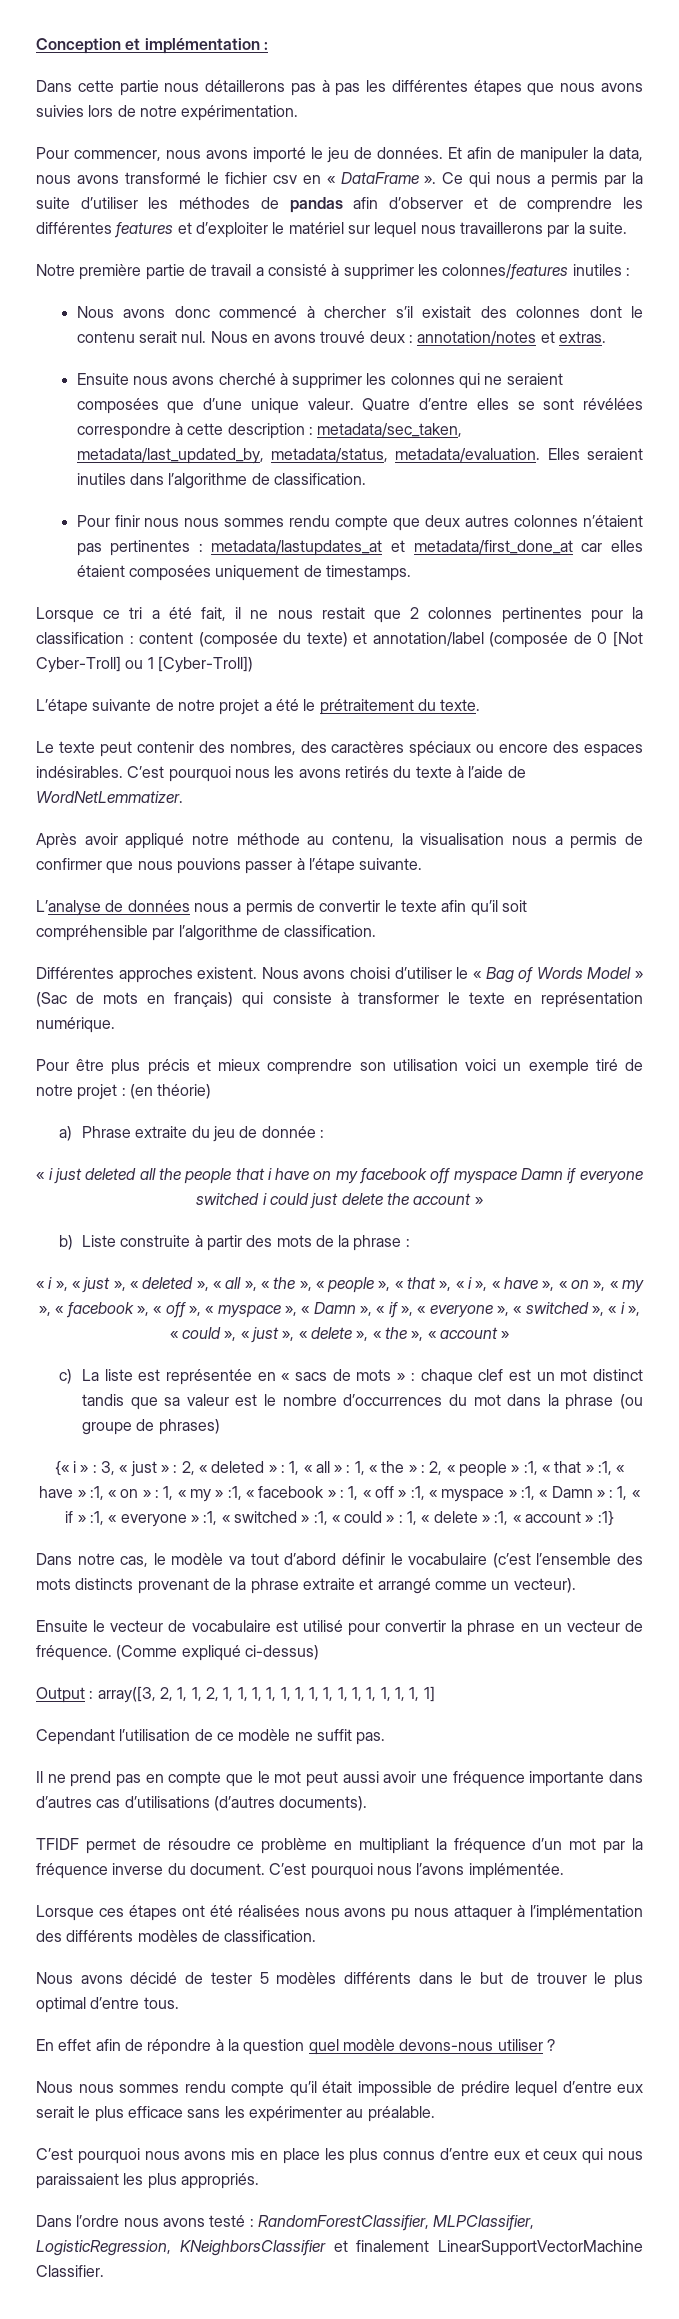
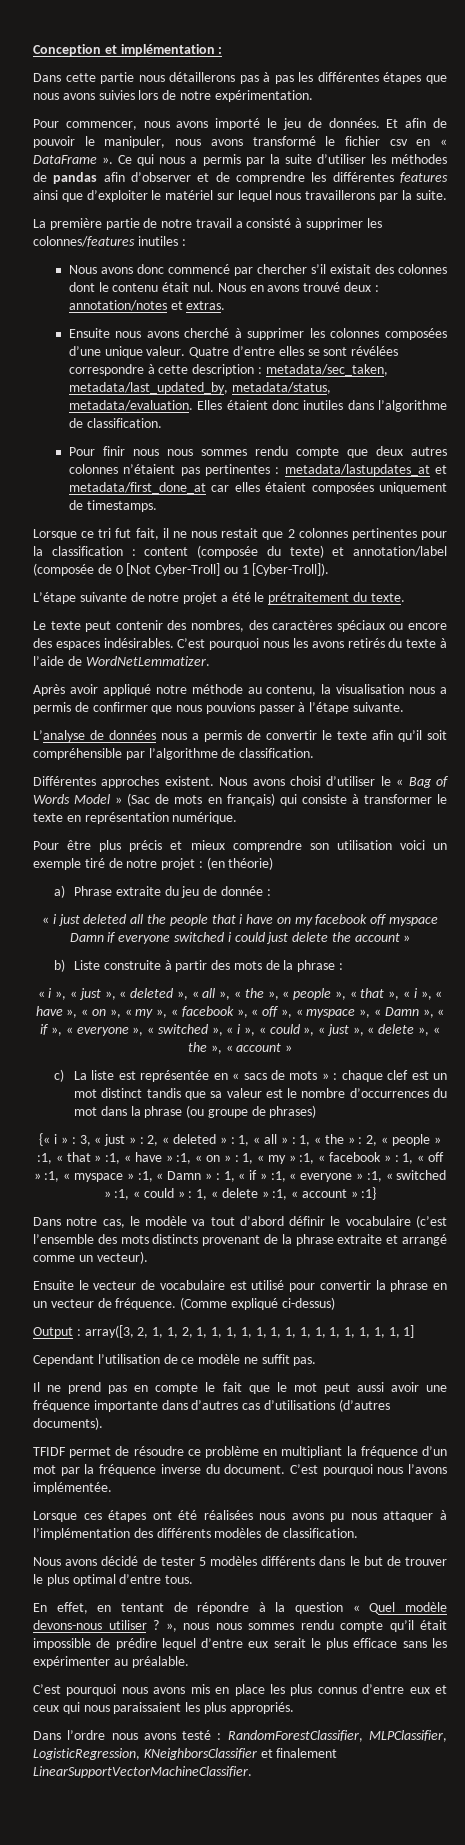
- Et afin de manipuler la data, nous avons transformé le fichier csv en « DataFrame ».
+ Et afin de pouvoir le manipuler, nous avons transformé le fichier csv en « DataFrame ».
- Ce qui nous a permis par la suite d’utiliser les méthodes de pandas afin d’observer et de comprendre les différentes features et d’exploiter le matériel sur lequel nous travaillerons par la suite.
+ Ce qui nous a permis par la suite d’utiliser les méthodes de pandas afin d’observer et de comprendre les différentes features ainsi que d’exploiter le matériel sur lequel nous travaillerons par la suite.
- Notre première partie de travail a consisté à supprimer les colonnes/features inutiles :
+ La première partie de notre travail a consisté à supprimer les colonnes/features inutiles :
- Nous avons donc commencé à chercher s’il existait des colonnes dont le contenu serait nul.
+ Nous avons donc commencé par chercher s’il existait des colonnes dont le contenu était nul.
- Ensuite nous avons cherché à supprimer les colonnes qui ne seraient composées que d’une unique valeur.
+ Ensuite nous avons cherché à supprimer les colonnes composées d’une unique valeur.
- Elles seraient inutiles dans l’algorithme de classification.
+ Elles étaient donc inutiles dans l’algorithme de classification.
- Lorsque ce tri a été fait, il ne nous restait que 2 colonnes pertinentes pour la classification : content (composée du texte) et annotation/label (composée de 0 [Not Cyber-Troll] ou 1 [Cyber-Troll])
+ Lorsque ce tri fut fait, il ne nous restait que 2 colonnes pertinentes pour la classification : content (composée du texte) et annotation/label (composée de 0 [Not Cyber-Troll] ou 1 [Cyber-Troll]).
- Il ne prend pas en compte que le mot peut aussi avoir une fréquence importante dans d’autres cas d’utilisations (d’autres documents).
+ Il ne prend pas en compte le fait que le mot peut aussi avoir une fréquence importante dans d’autres cas d’utilisations (d’autres documents).
- En effet afin de répondre à la question quel modèle devons-nous utiliser ?
- Nous nous sommes rendu compte qu’il était impossible de prédire lequel d’entre eux serait le plus efficace sans les expérimenter au préalable.
+ En effet, en tentant de répondre à la question « Quel modèle devons-nous utiliser ? », nous nous sommes rendu compte qu’il était impossible de prédire lequel d’entre eux serait le plus efficace sans les expérimenter au préalable.
- Dans l’ordre nous avons testé : RandomForestClassifier, MLPClassifier, LogisticRegression, KNeighborsClassifier et finalement LinearSupportVectorMachine Classifier.
+ Dans l’ordre nous avons testé : RandomForestClassifier, MLPClassifier, LogisticRegression, KNeighborsClassifier et finalement LinearSupportVectorMachineClassifier.

